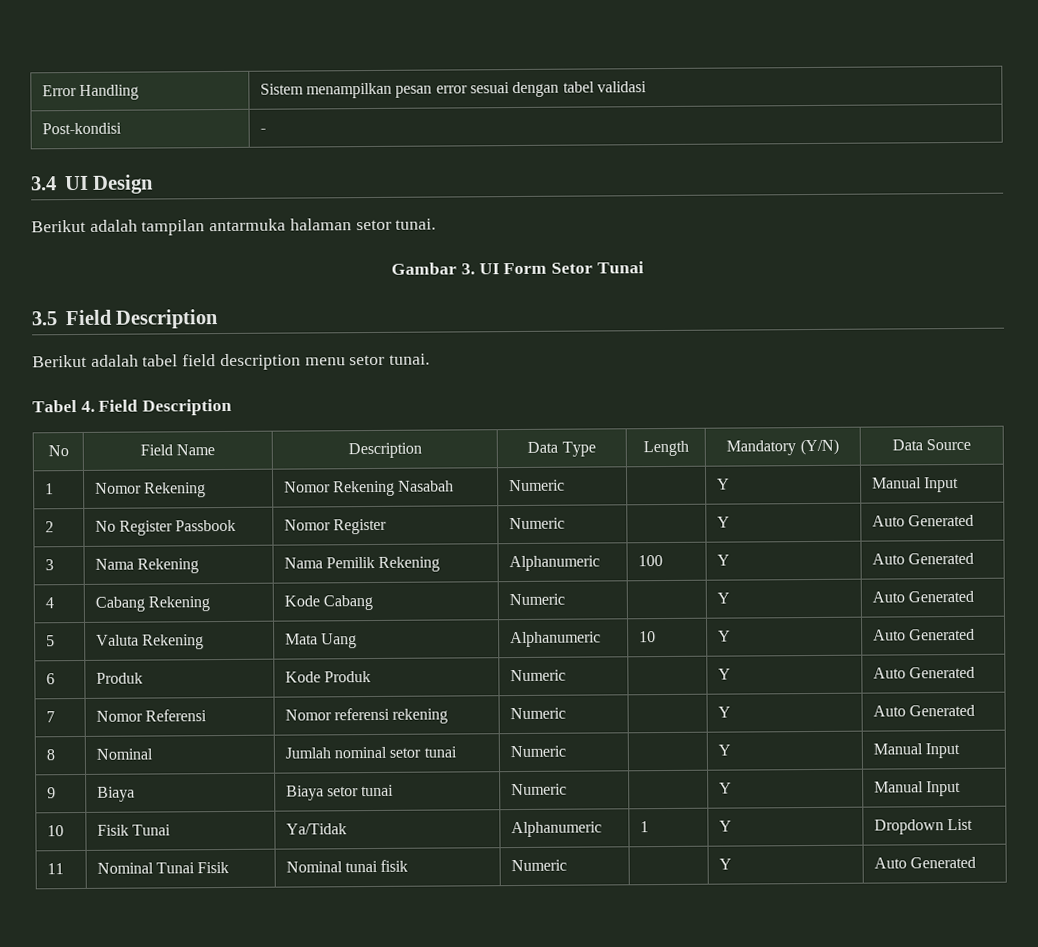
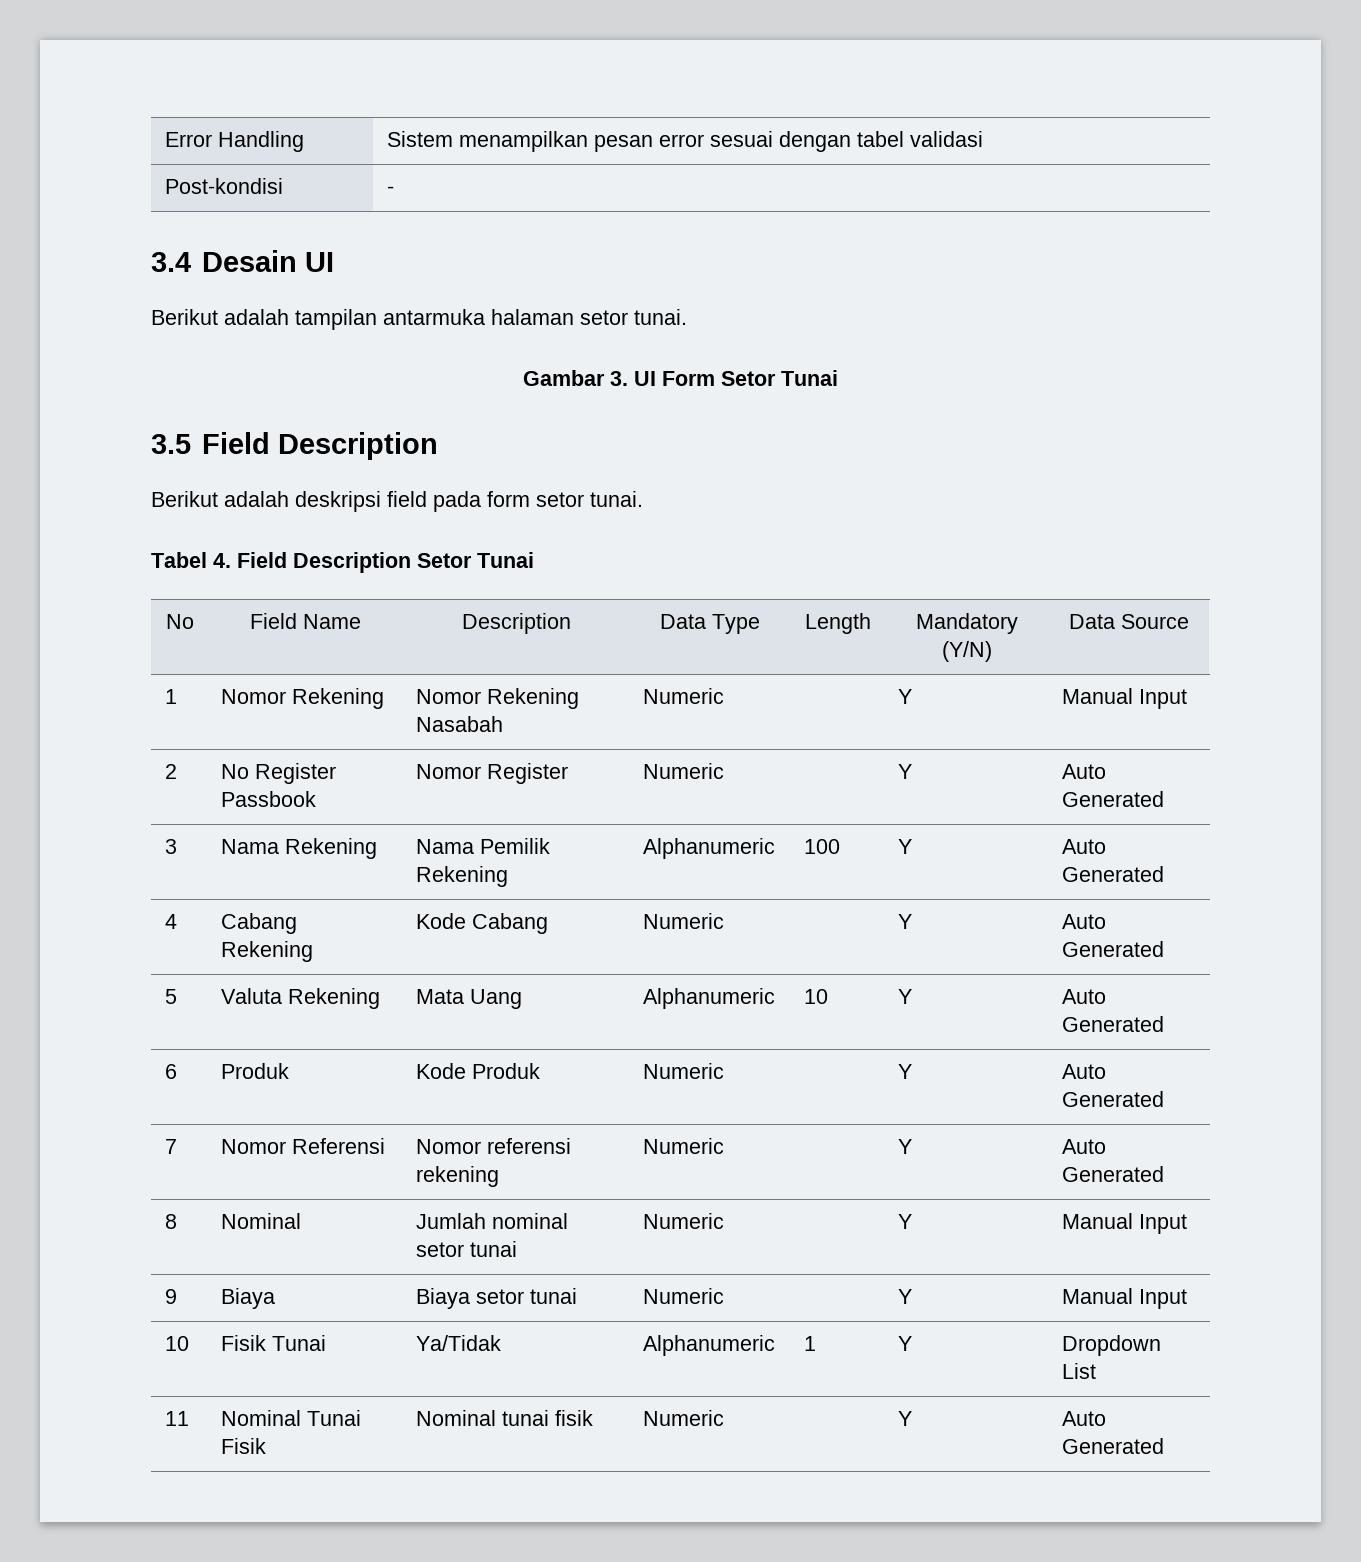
- 3.4 UI Design
+ 3.4 Desain UI
- Berikut adalah tabel field description menu setor tunai.
+ Berikut adalah deskripsi field pada form setor tunai.
- Tabel 4. Field Description
+ Tabel 4. Field Description Setor Tunai

